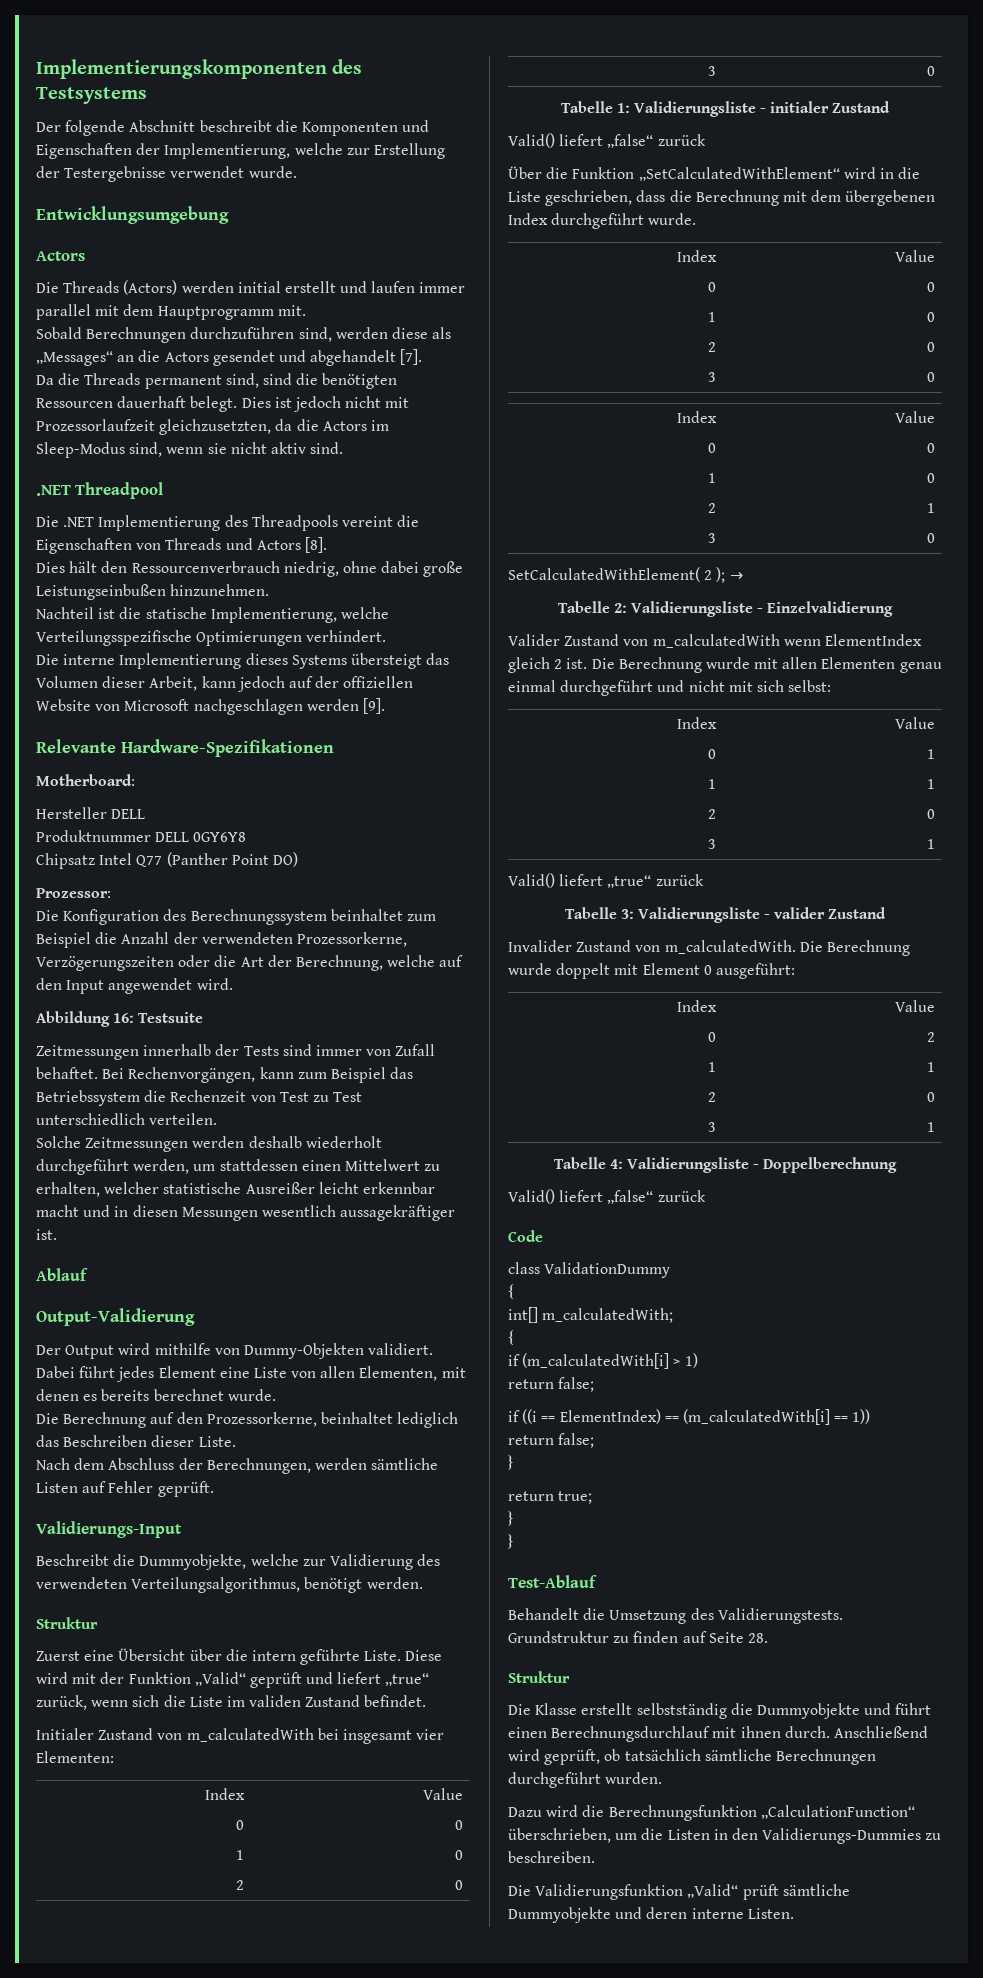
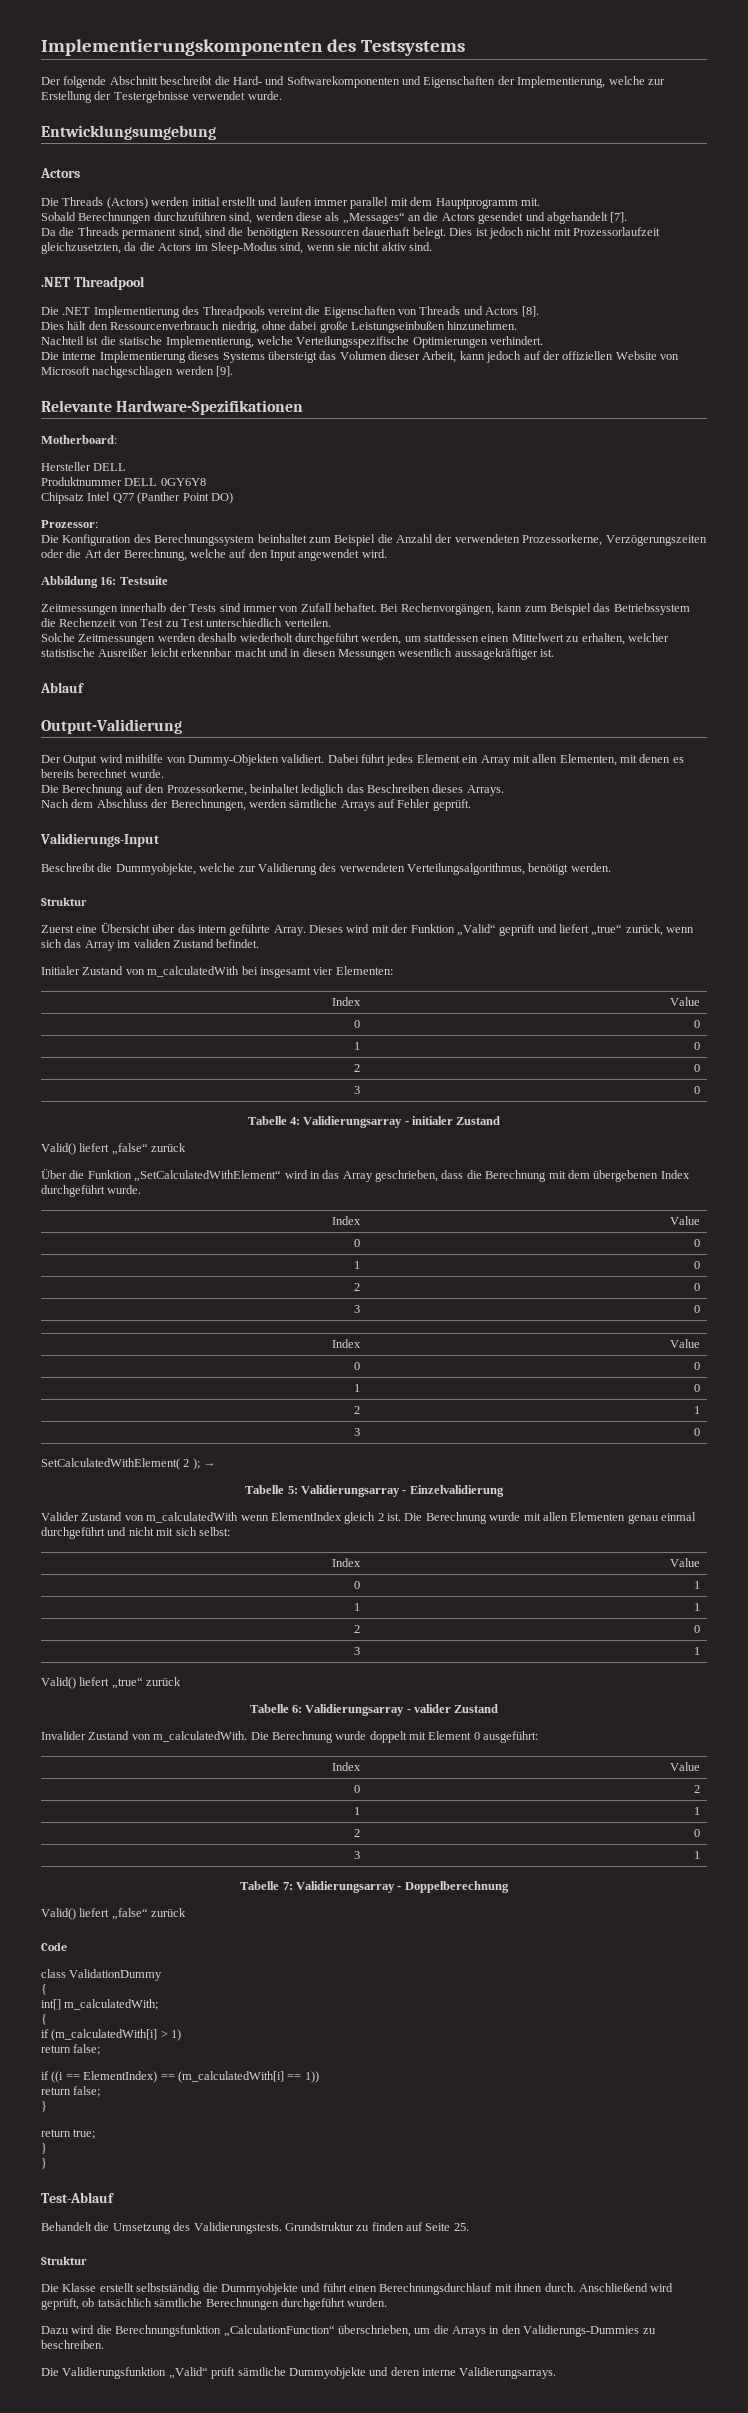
- Der folgende Abschnitt beschreibt die Komponenten und Eigenschaften der Implementierung, welche zur Erstellung der Testergebnisse verwendet wurde.
+ Der folgende Abschnitt beschreibt die Hard- und Softwarekomponenten und Eigenschaften der Implementierung, welche zur Erstellung der Testergebnisse verwendet wurde.
- Dabei führt jedes Element eine Liste von allen Elementen, mit denen es bereits berechnet wurde.
+ Dabei führt jedes Element ein Array mit allen Elementen, mit denen es bereits berechnet wurde.
- Die Berechnung auf den Prozessorkerne, beinhaltet lediglich das Beschreiben dieser Liste.
+ Die Berechnung auf den Prozessorkerne, beinhaltet lediglich das Beschreiben dieses Arrays.
- Nach dem Abschluss der Berechnungen, werden sämtliche Listen auf Fehler geprüft.
+ Nach dem Abschluss der Berechnungen, werden sämtliche Arrays auf Fehler geprüft.
- Zuerst eine Übersicht über die intern geführte Liste. Diese wird mit der Funktion „Valid“ geprüft und liefert „true“ zurück, wenn sich die Liste im validen Zustand befindet.
+ Zuerst eine Übersicht über das intern geführte Array. Dieses wird mit der Funktion „Valid“ geprüft und liefert „true“ zurück, wenn sich das Array im validen Zustand befindet.
- Tabelle 1: Validierungsliste - initialer Zustand
+ Tabelle 4: Validierungsarray - initialer Zustand
- Über die Funktion „SetCalculatedWithElement“ wird in die Liste geschrieben, dass die Berechnung mit dem übergebenen Index durchgeführt wurde.
+ Über die Funktion „SetCalculatedWithElement“ wird in das Array geschrieben, dass die Berechnung mit dem übergebenen Index durchgeführt wurde.
- Tabelle 2: Validierungsliste - Einzelvalidierung
+ Tabelle 5: Validierungsarray - Einzelvalidierung
- Tabelle 3: Validierungsliste - valider Zustand
+ Tabelle 6: Validierungsarray - valider Zustand
- Tabelle 4: Validierungsliste - Doppelberechnung
+ Tabelle 7: Validierungsarray - Doppelberechnung
- Grundstruktur zu finden auf Seite 28.
+ Grundstruktur zu finden auf Seite 25.
- Dazu wird die Berechnungsfunktion „CalculationFunction“ überschrieben, um die Listen in den Validierungs-Dummies zu beschreiben.
+ Dazu wird die Berechnungsfunktion „CalculationFunction“ überschrieben, um die Arrays in den Validierungs-Dummies zu beschreiben.
- Die Validierungsfunktion „Valid“ prüft sämtliche Dummyobjekte und deren interne Listen.
+ Die Validierungsfunktion „Valid“ prüft sämtliche Dummyobjekte und deren interne Validierungsarrays.

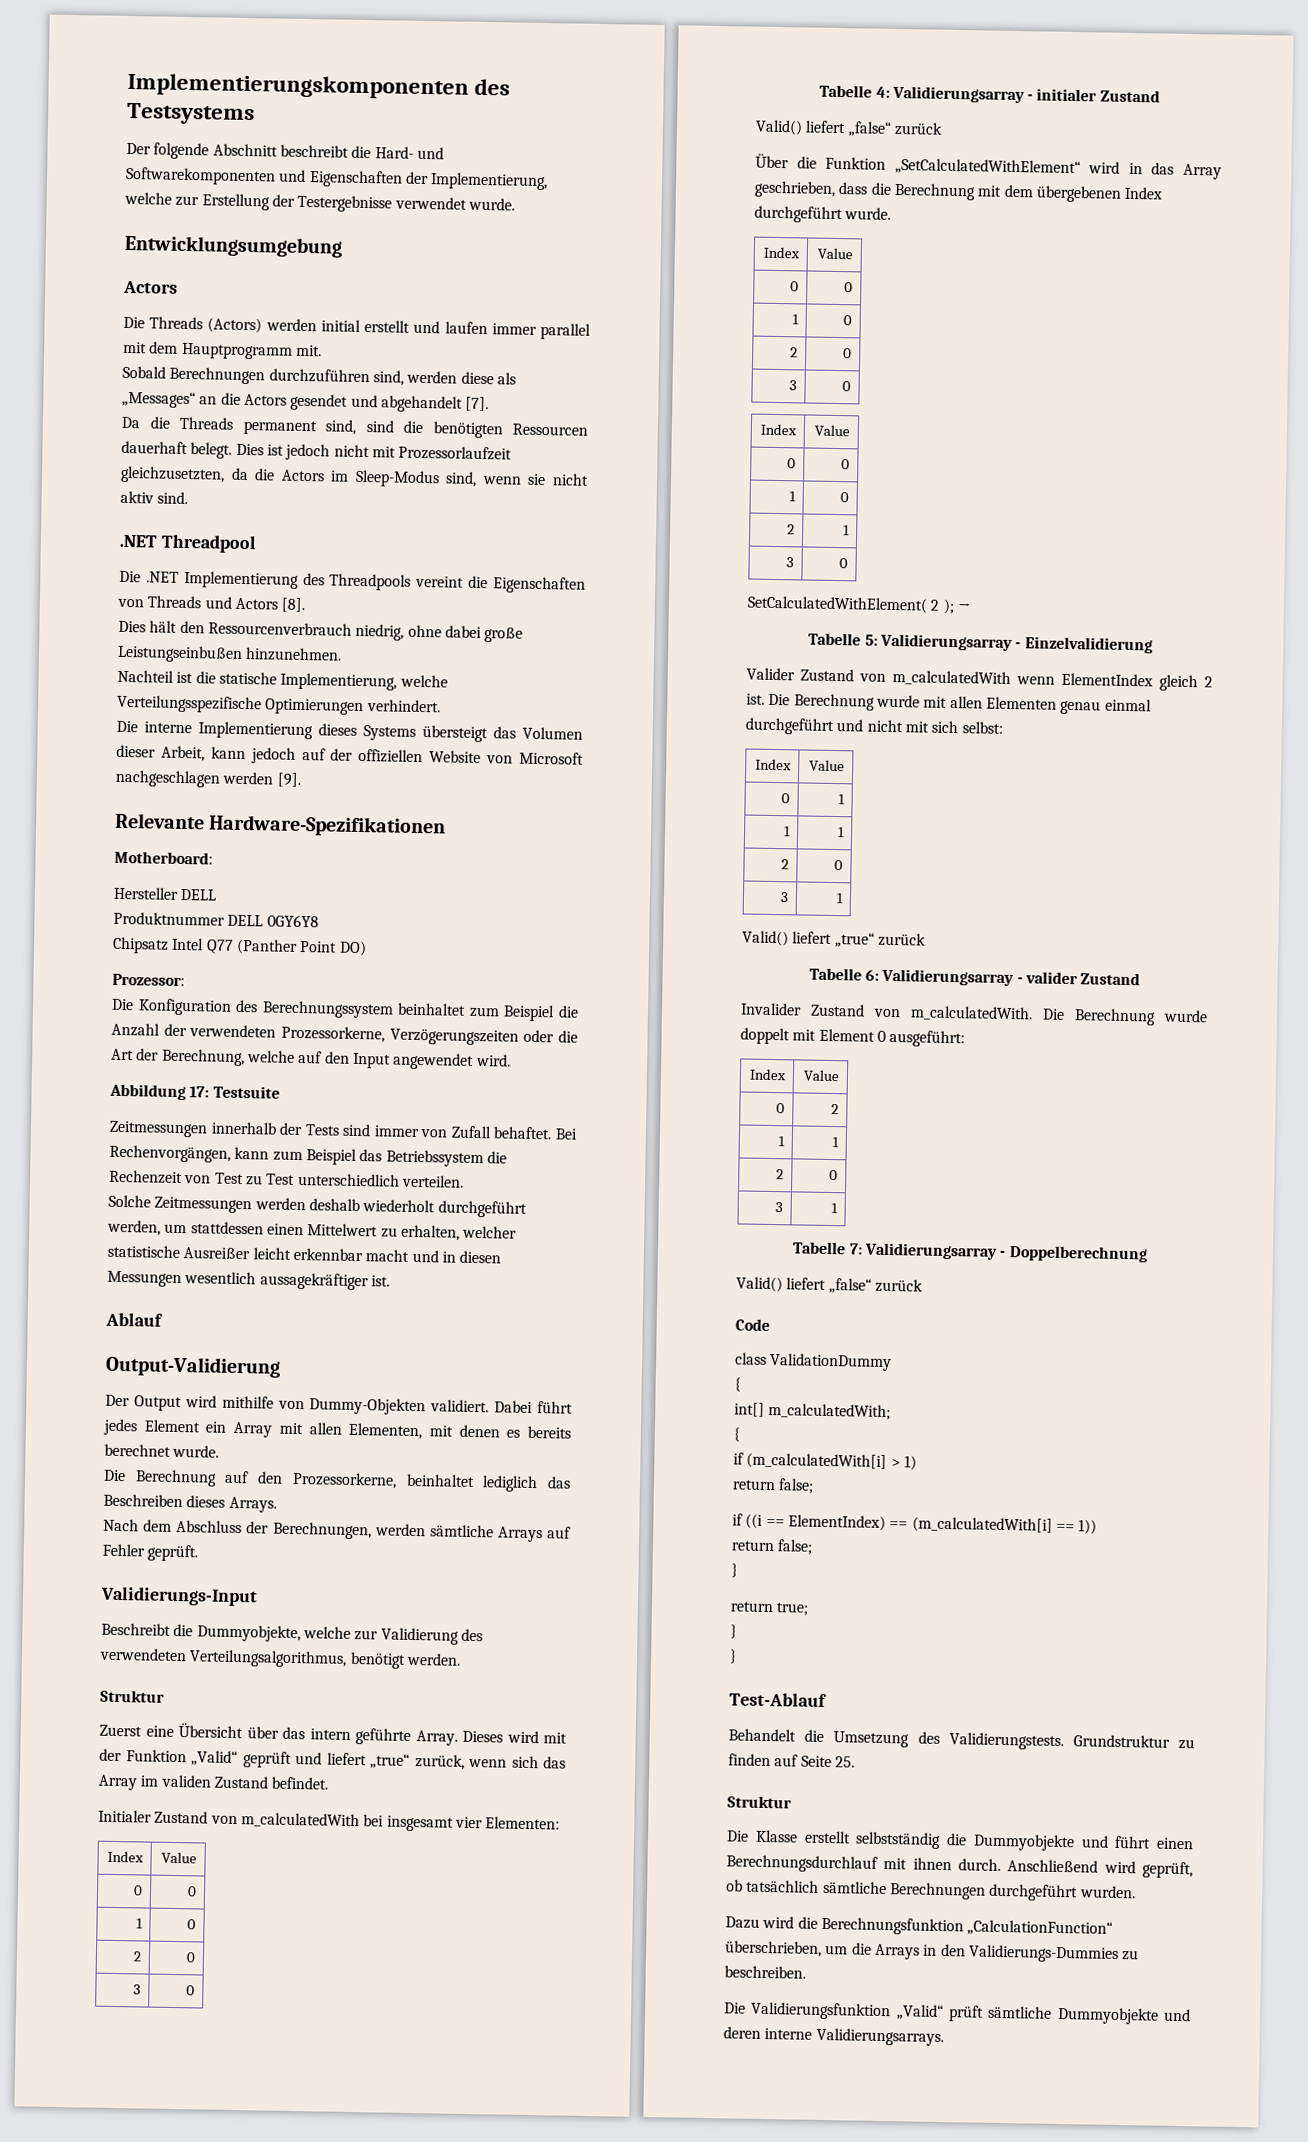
- Abbildung 16: Testsuite
+ Abbildung 17: Testsuite

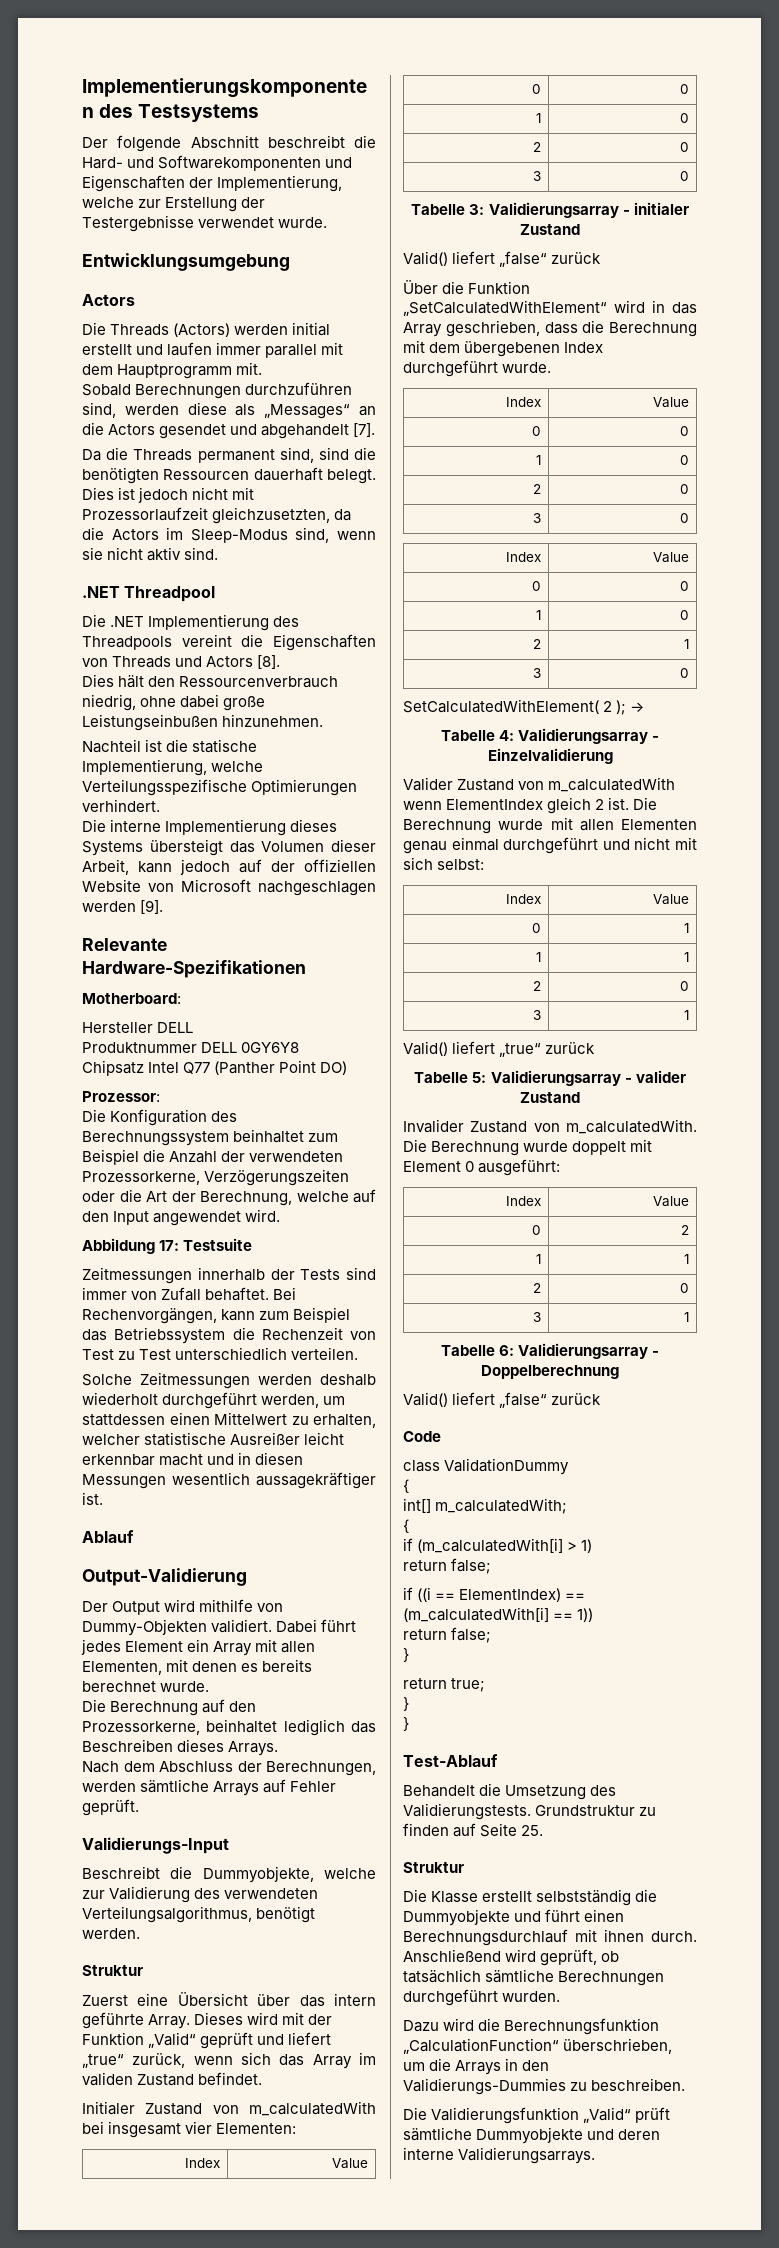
- Tabelle 4: Validierungsarray - initialer Zustand
+ Tabelle 3: Validierungsarray - initialer Zustand
- Tabelle 5: Validierungsarray - Einzelvalidierung
+ Tabelle 4: Validierungsarray - Einzelvalidierung
- Tabelle 6: Validierungsarray - valider Zustand
+ Tabelle 5: Validierungsarray - valider Zustand
- Tabelle 7: Validierungsarray - Doppelberechnung
+ Tabelle 6: Validierungsarray - Doppelberechnung

